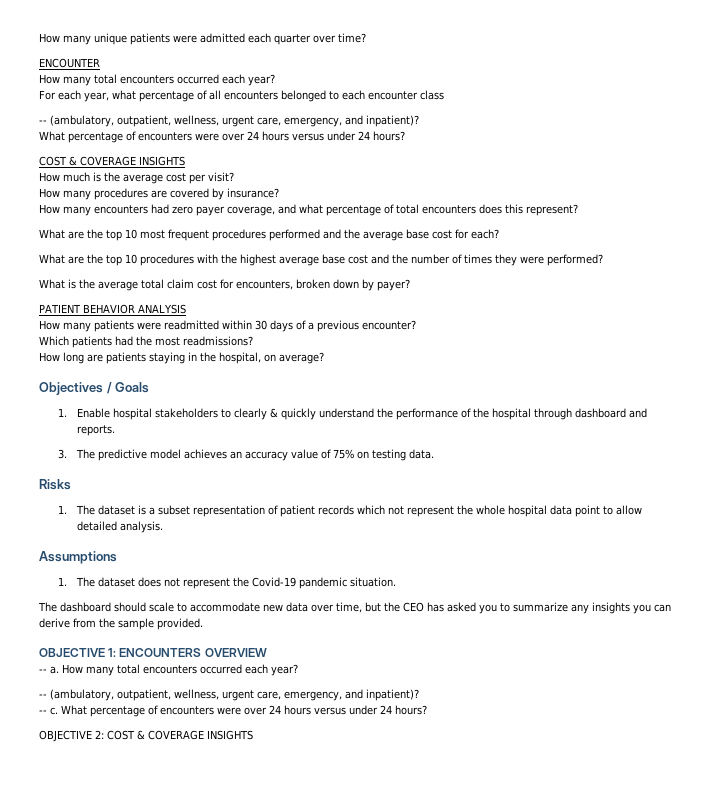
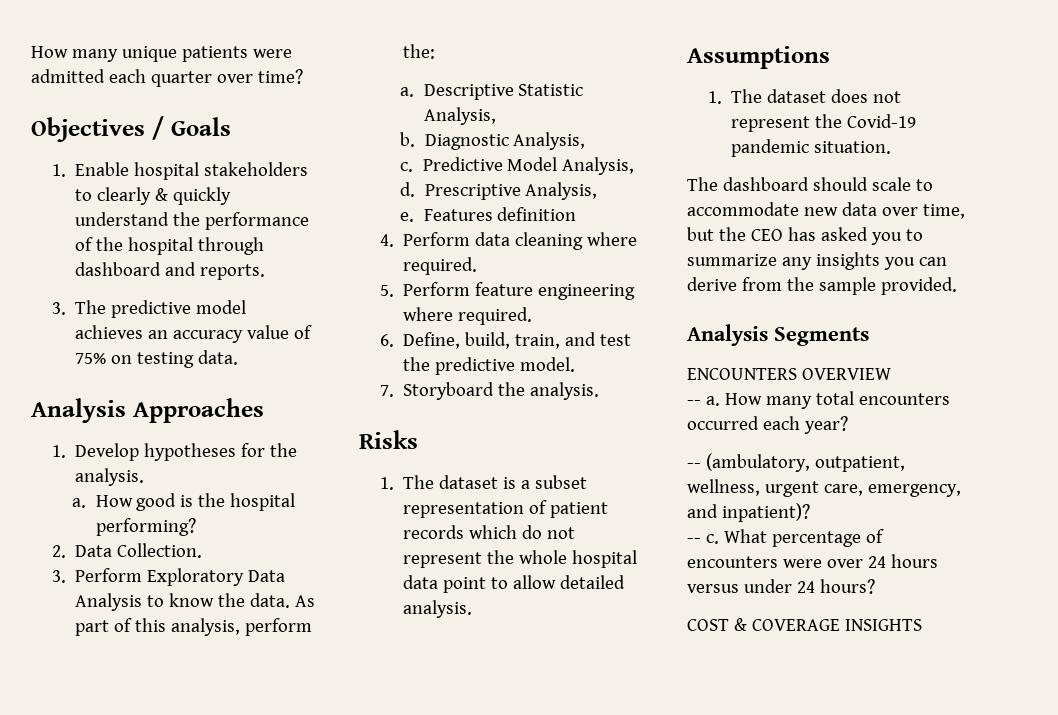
- ENCOUNTER
- How many total encounters occurred each year?
- For each year, what percentage of all encounters belonged to each encounter class
- -- (ambulatory, outpatient, wellness, urgent care, emergency, and inpatient)?
- What percentage of encounters were over 24 hours versus under 24 hours?
- COST & COVERAGE INSIGHTS
- How much is the average cost per visit?
- How many procedures are covered by insurance?
- How many encounters had zero payer coverage, and what percentage of total encounters does this represent?
- What are the top 10 most frequent procedures performed and the average base cost for each?
- What are the top 10 procedures with the highest average base cost and the number of times they were performed?
- What is the average total claim cost for encounters, broken down by payer?
- PATIENT BEHAVIOR ANALYSIS
- How many patients were readmitted within 30 days of a previous encounter?
- Which patients had the most readmissions?
- How long are patients staying in the hospital, on average?
+ Analysis Approaches
+ 1. Develop hypotheses for the analysis.
+ a. How good is the hospital performing?
+ 2. Data Collection.
+ 3. Perform Exploratory Data Analysis to know the data. As part of this analysis, perform the:
+ a. Descriptive Statistic Analysis,
+ b. Diagnostic Analysis,
+ c. Predictive Model Analysis,
+ d. Prescriptive Analysis,
+ e. Features definition
+ 4. Perform data cleaning where required.
+ 5. Perform feature engineering where required.
+ 6. Define, build, train, and test the predictive model.
+ 7. Storyboard the analysis.
- 1. The dataset is a subset representation of patient records which not represent the whole hospital data point to allow detailed analysis.
+ 1. The dataset is a subset representation of patient records which do not represent the whole hospital data point to allow detailed analysis.
- OBJECTIVE 1: ENCOUNTERS OVERVIEW
+ Analysis Segments
+ ENCOUNTERS OVERVIEW
- OBJECTIVE 2: COST & COVERAGE INSIGHTS
+ COST & COVERAGE INSIGHTS

